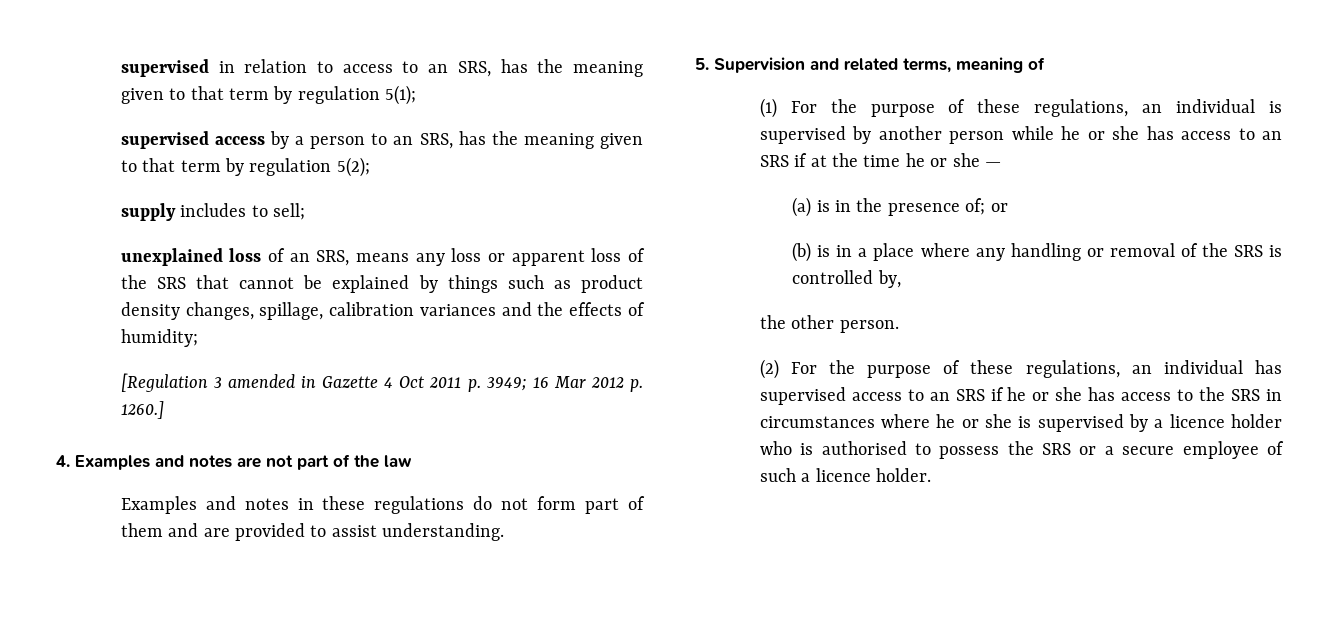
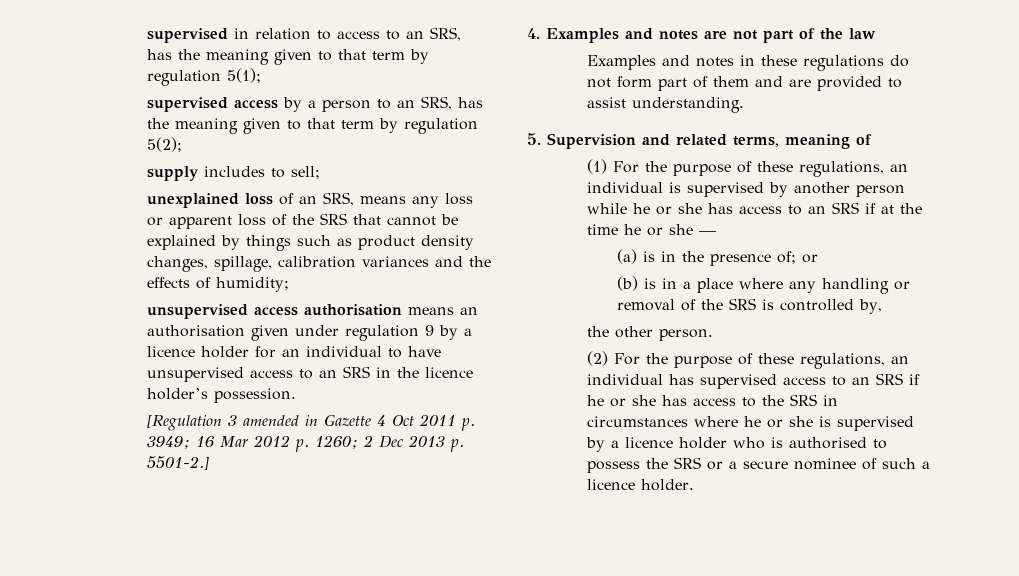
+ unsupervised access authorisation means an authorisation given under regulation 9 by a licence holder for an individual to have unsupervised access to an SRS in the licence holder’s possession.
- [Regulation 3 amended in Gazette 4 Oct 2011 p. 3949; 16 Mar 2012 p. 1260.]
+ [Regulation 3 amended in Gazette 4 Oct 2011 p. 3949; 16 Mar 2012 p. 1260; 2 Dec 2013 p. 5501-2.]
- (2) For the purpose of these regulations, an individual has supervised access to an SRS if he or she has access to the SRS in circumstances where he or she is supervised by a licence holder who is authorised to possess the SRS or a secure employee of such a licence holder.
+ (2) For the purpose of these regulations, an individual has supervised access to an SRS if he or she has access to the SRS in circumstances where he or she is supervised by a licence holder who is authorised to possess the SRS or a secure nominee of such a licence holder.

